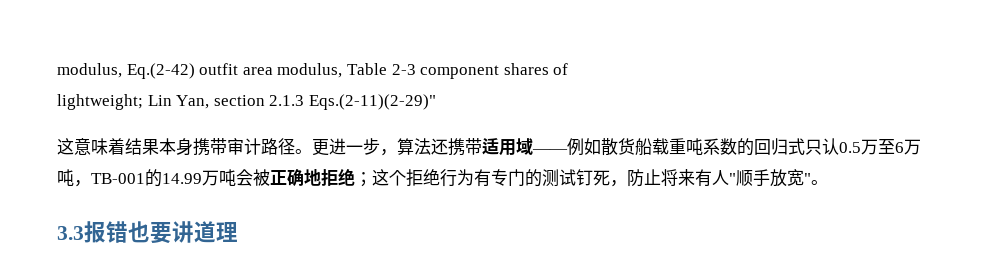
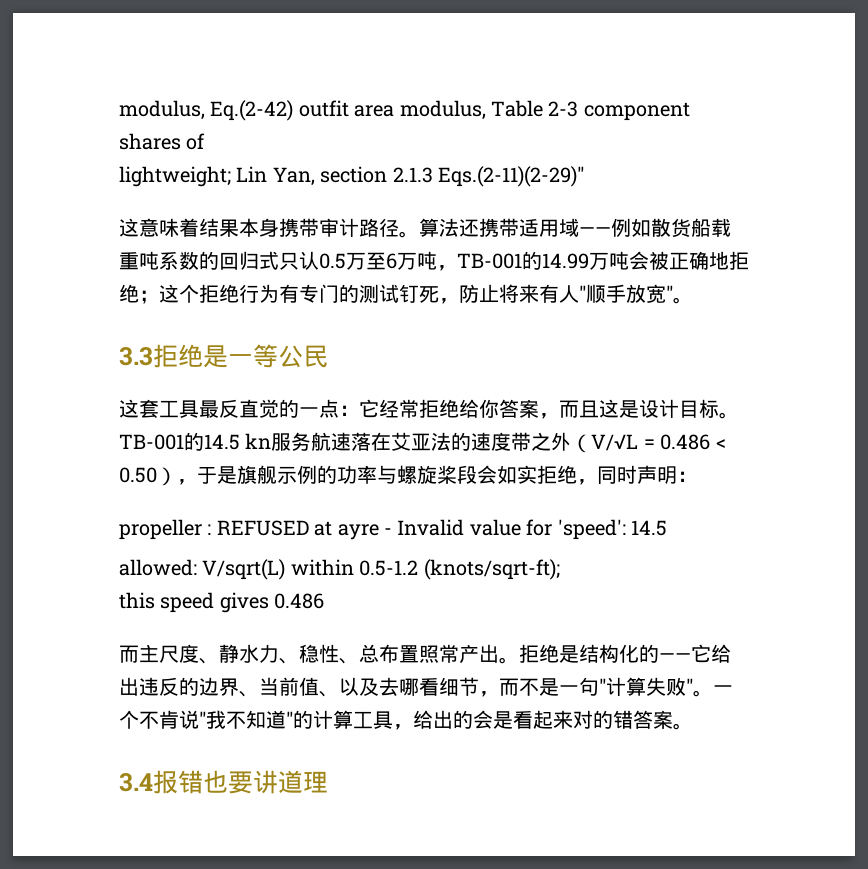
- 更进一步，算法还携带适用域——例如散货船载重吨系数的回归式只认0.5万至6万吨，TB-001的14.99万吨会被正确地拒绝；这个拒绝行为有专门的测试钉死，防止将来有人"顺手放宽"。
+ 算法还携带适用域——例如散货船载重吨系数的回归式只认0.5万至6万吨，TB-001的14.99万吨会被正确地拒绝；这个拒绝行为有专门的测试钉死，防止将来有人"顺手放宽"。
- 3.3报错也要讲道理
+ 3.3拒绝是一等公民
+ 这套工具最反直觉的一点：它经常拒绝给你答案，而且这是设计目标。TB-001的14.5 kn服务航速落在艾亚法的速度带之外（V/√L = 0.486 < 0.50），于是旗舰示例的功率与螺旋桨段会如实拒绝，同时声明：
+ propeller : REFUSED at ayre - Invalid value for 'speed': 14.5
+ allowed: V/sqrt(L) within 0.5-1.2 (knots/sqrt-ft);
+ this speed gives 0.486
+ 而主尺度、静水力、稳性、总布置照常产出。拒绝是结构化的——它给出违反的边界、当前值、以及去哪看细节，而不是一句"计算失败"。一个不肯说"我不知道"的计算工具，给出的会是看起来对的错答案。
+ 3.4报错也要讲道理

